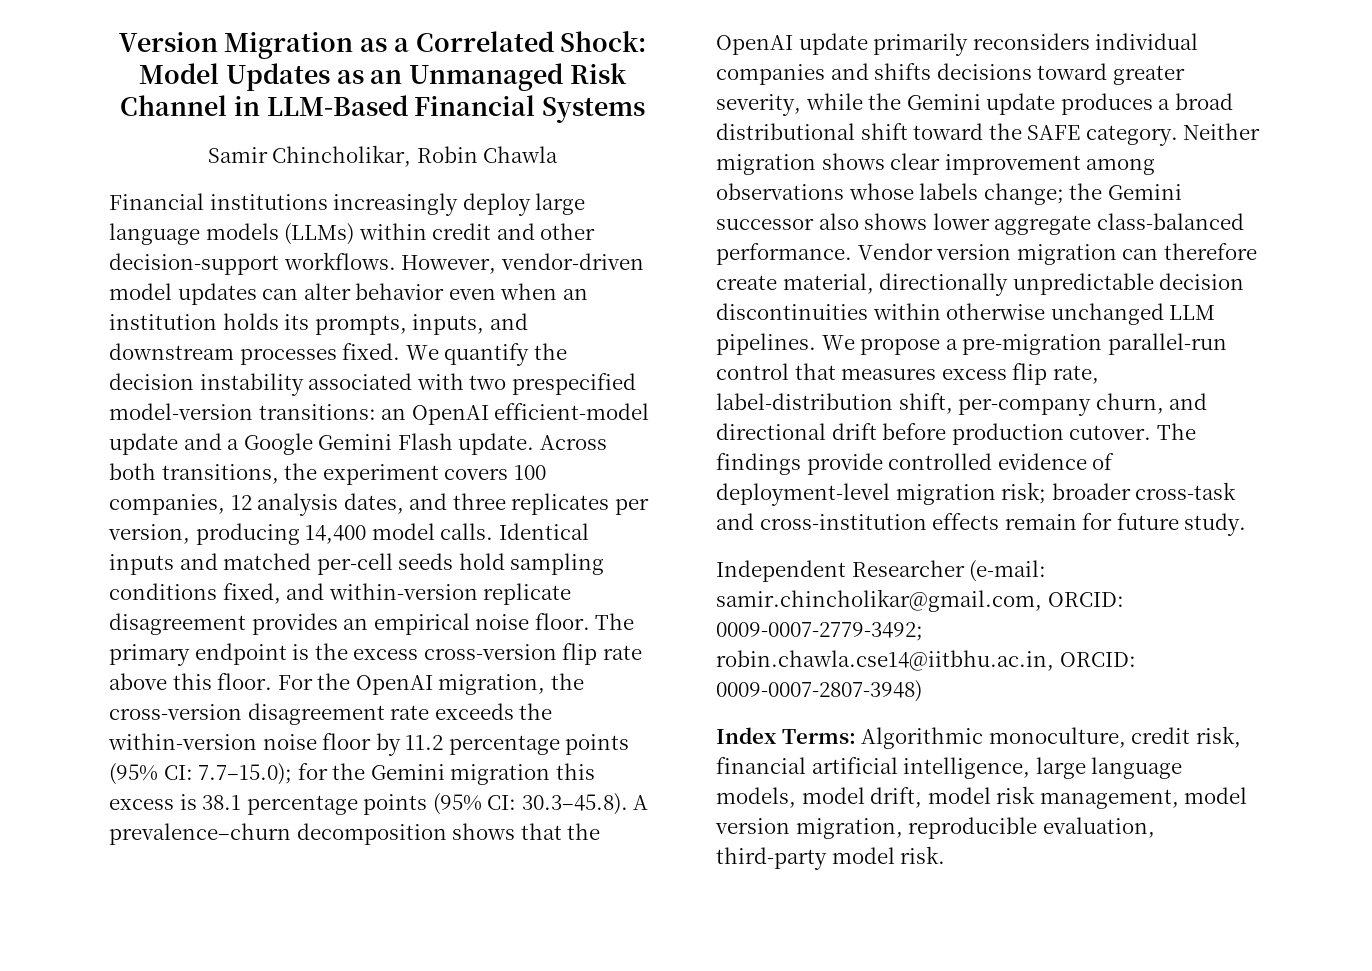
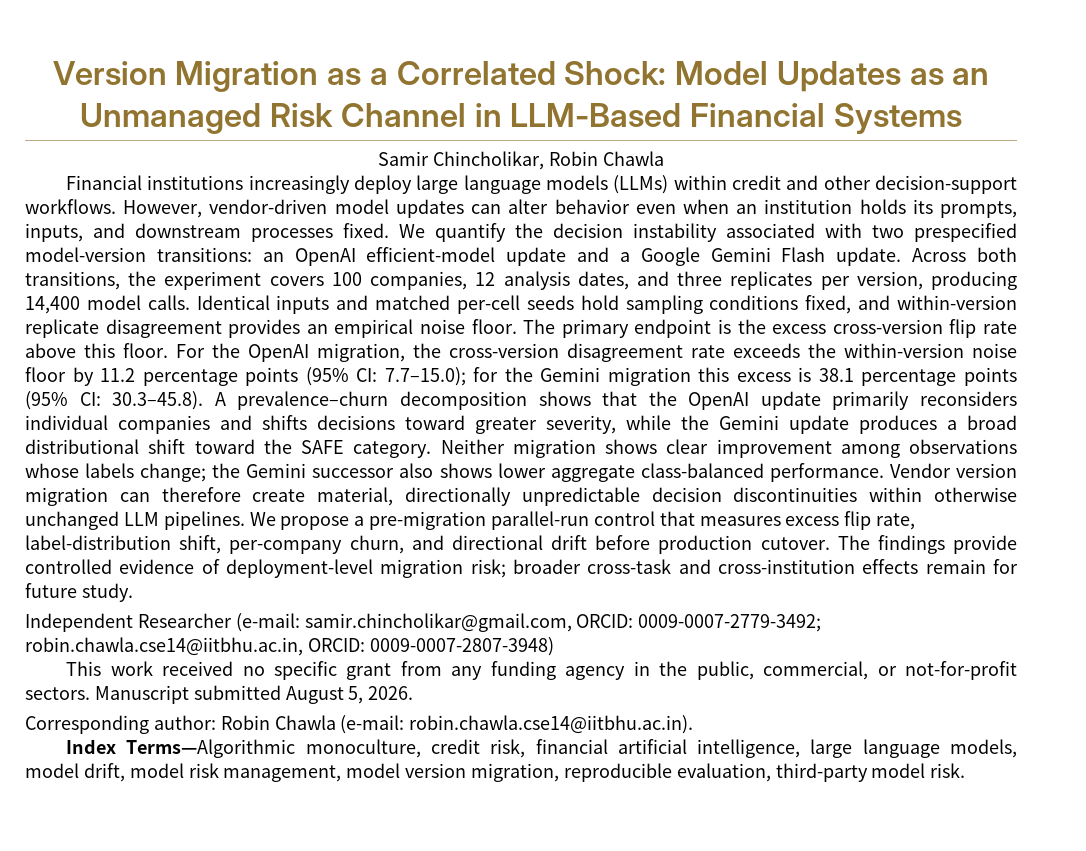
+ This work received no specific grant from any funding agency in the public, commercial, or not-for-profit sectors. Manuscript submitted August 5, 2026.
+ Corresponding author: Robin Chawla (e-mail: robin.chawla.cse14@iitbhu.ac.in).
- Index Terms: Algorithmic monoculture, credit risk, financial artificial intelligence, large language models, model drift, model risk management, model version migration, reproducible evaluation, third-party model risk.
+ Index Terms—Algorithmic monoculture, credit risk, financial artificial intelligence, large language models, model drift, model risk management, model version migration, reproducible evaluation, third-party model risk.

